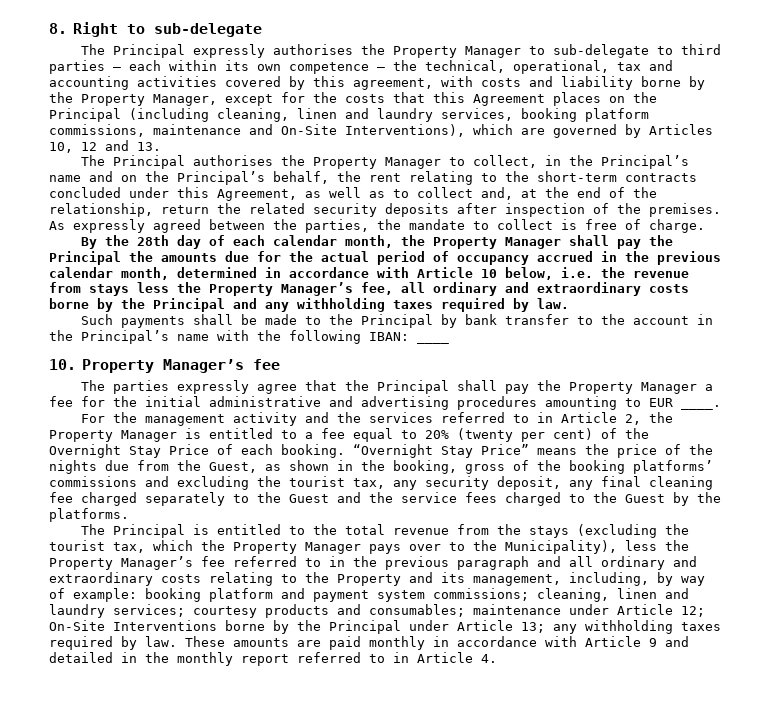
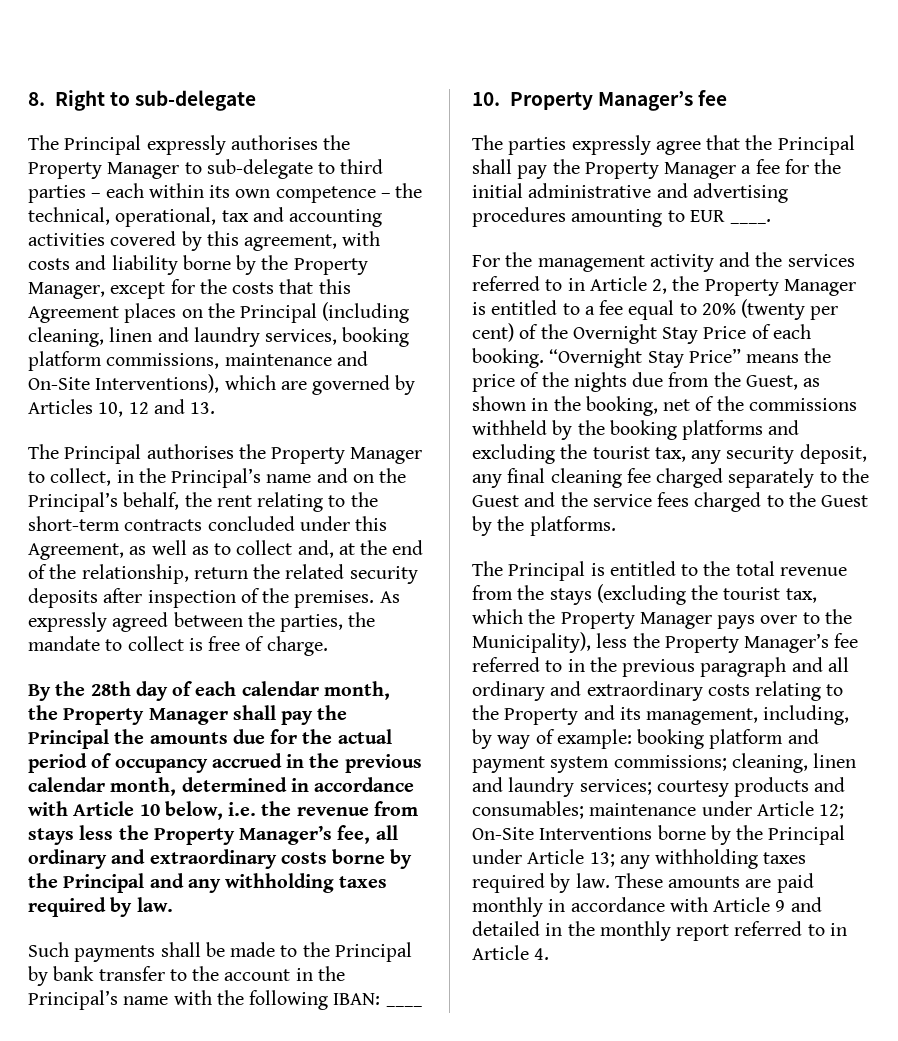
- “Overnight Stay Price” means the price of the nights due from the Guest, as shown in the booking, gross of the booking platforms’ commissions and excluding the tourist tax, any security deposit, any final cleaning fee charged separately to the Guest and the service fees charged to the Guest by the platforms.
+ “Overnight Stay Price” means the price of the nights due from the Guest, as shown in the booking, net of the commissions withheld by the booking platforms and excluding the tourist tax, any security deposit, any final cleaning fee charged separately to the Guest and the service fees charged to the Guest by the platforms.

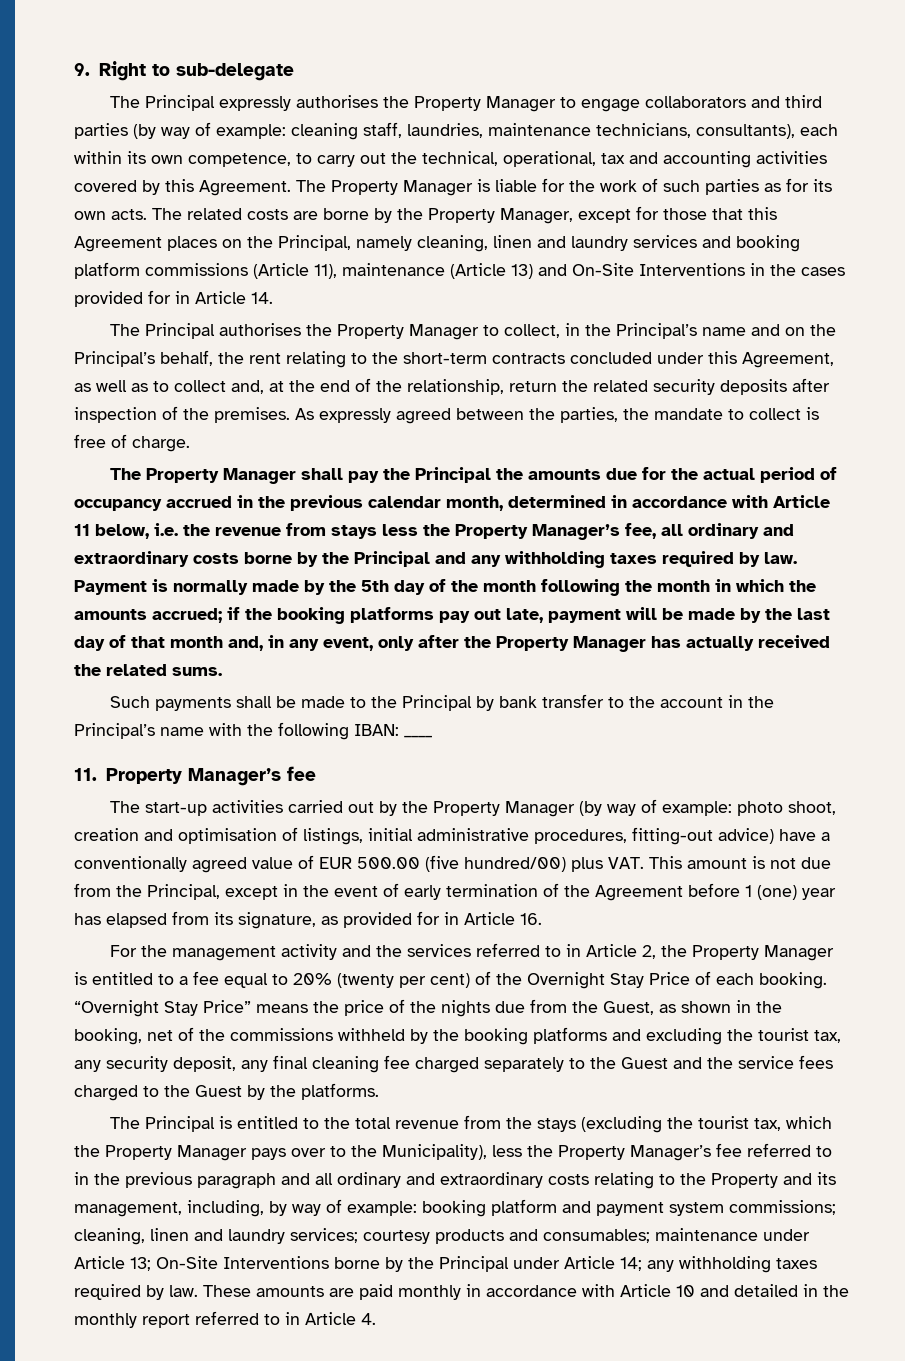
- 8. Right to sub-delegate
+ 9. Right to sub-delegate
- The Principal expressly authorises the Property Manager to sub-delegate to third parties – each within its own competence – the technical, operational, tax and accounting activities covered by this agreement, with costs and liability borne by the Property Manager, except for the costs that this Agreement places on the Principal (including cleaning, linen and laundry services, booking platform commissions, maintenance and On-Site Interventions), which are governed by Articles 10, 12 and 13.
+ The Principal expressly authorises the Property Manager to engage collaborators and third parties (by way of example: cleaning staff, laundries, maintenance technicians, consultants), each within its own competence, to carry out the technical, operational, tax and accounting activities covered by this Agreement. The Property Manager is liable for the work of such parties as for its own acts. The related costs are borne by the Property Manager, except for those that this Agreement places on the Principal, namely cleaning, linen and laundry services and booking platform commissions (Article 11), maintenance (Article 13) and On-Site Interventions in the cases provided for in Article 14.
- By the 28th day of each calendar month, the Property Manager shall pay the Principal the amounts due for the actual period of occupancy accrued in the previous calendar month, determined in accordance with Article 10 below, i.e. the revenue from stays less the Property Manager’s fee, all ordinary and extraordinary costs borne by the Principal and any withholding taxes required by law.
+ The Property Manager shall pay the Principal the amounts due for the actual period of occupancy accrued in the previous calendar month, determined in accordance with Article 11 below, i.e. the revenue from stays less the Property Manager’s fee, all ordinary and extraordinary costs borne by the Principal and any withholding taxes required by law. Payment is normally made by the 5th day of the month following the month in which the amounts accrued; if the booking platforms pay out late, payment will be made by the last day of that month and, in any event, only after the Property Manager has actually received the related sums.
- 10. Property Manager’s fee
+ 11. Property Manager’s fee
- The parties expressly agree that the Principal shall pay the Property Manager a fee for the initial administrative and advertising procedures amounting to EUR ____.
+ The start-up activities carried out by the Property Manager (by way of example: photo shoot, creation and optimisation of listings, initial administrative procedures, fitting-out advice) have a conventionally agreed value of EUR 500.00 (five hundred/00) plus VAT. This amount is not due from the Principal, except in the event of early termination of the Agreement before 1 (one) year has elapsed from its signature, as provided for in Article 16.
- maintenance under Article 12;
+ maintenance under Article 13;
- On-Site Interventions borne by the Principal under Article 13;
+ On-Site Interventions borne by the Principal under Article 14;
- These amounts are paid monthly in accordance with Article 9 and detailed in the monthly report referred to in Article 4.
+ These amounts are paid monthly in accordance with Article 10 and detailed in the monthly report referred to in Article 4.

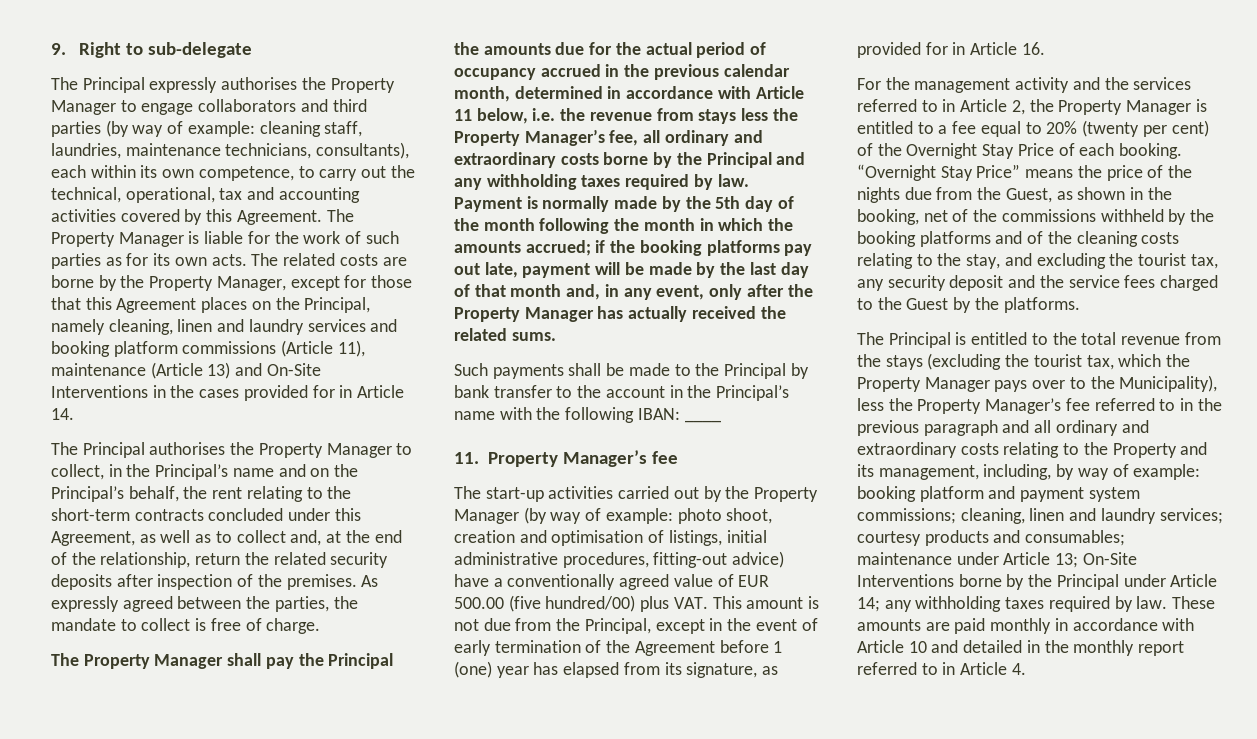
- “Overnight Stay Price” means the price of the nights due from the Guest, as shown in the booking, net of the commissions withheld by the booking platforms and excluding the tourist tax, any security deposit, any final cleaning fee charged separately to the Guest and the service fees charged to the Guest by the platforms.
+ “Overnight Stay Price” means the price of the nights due from the Guest, as shown in the booking, net of the commissions withheld by the booking platforms and of the cleaning costs relating to the stay, and excluding the tourist tax, any security deposit and the service fees charged to the Guest by the platforms.

